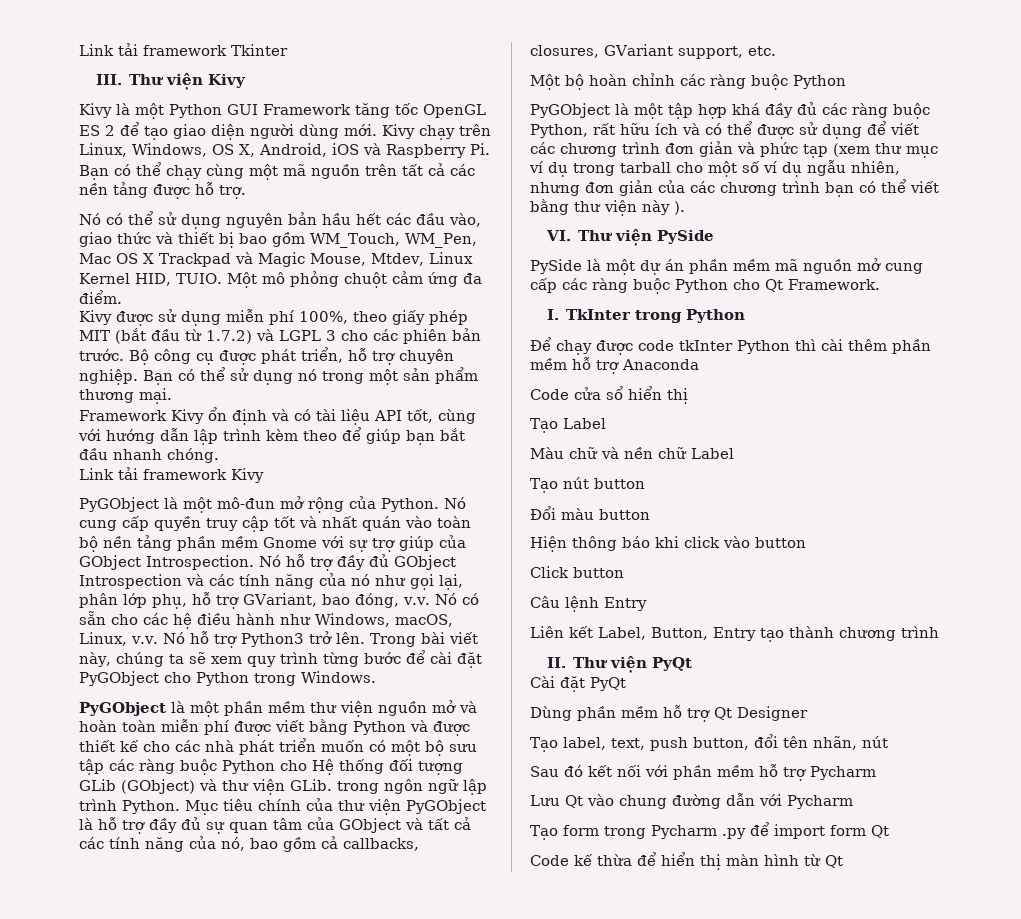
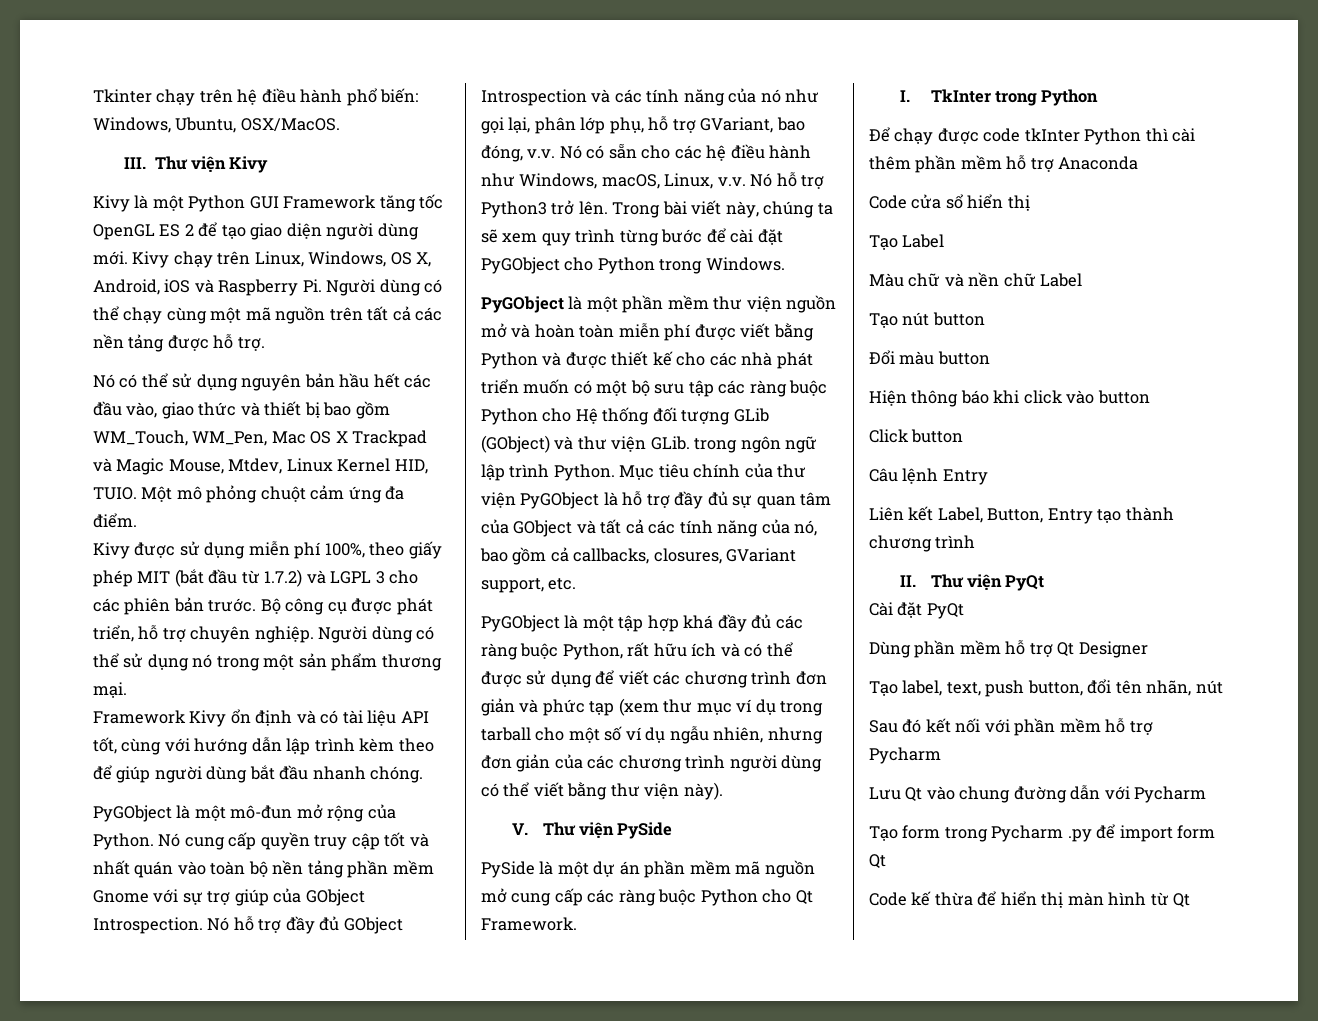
- Link tải framework Tkinter
+ Tkinter chạy trên hệ điều hành phổ biến: Windows, Ubuntu, OSX/MacOS.
- Kivy chạy trên Linux, Windows, OS X, Android, iOS và Raspberry Pi. Bạn có thể chạy cùng một mã nguồn trên tất cả các nền tảng được hỗ trợ.
+ Kivy chạy trên Linux, Windows, OS X, Android, iOS và Raspberry Pi. Người dùng có thể chạy cùng một mã nguồn trên tất cả các nền tảng được hỗ trợ.
- Bạn có thể sử dụng nó trong một sản phẩm thương mại.
+ Người dùng có thể sử dụng nó trong một sản phẩm thương mại.
- Framework Kivy ổn định và có tài liệu API tốt, cùng với hướng dẫn lập trình kèm theo để giúp bạn bắt đầu nhanh chóng.
+ Framework Kivy ổn định và có tài liệu API tốt, cùng với hướng dẫn lập trình kèm theo để giúp người dùng bắt đầu nhanh chóng.
- Link tải framework Kivy
- Một bộ hoàn chỉnh các ràng buộc Python
- PyGObject là một tập hợp khá đầy đủ các ràng buộc Python, rất hữu ích và có thể được sử dụng để viết các chương trình đơn giản và phức tạp (xem thư mục ví dụ trong tarball cho một số ví dụ ngẫu nhiên, nhưng đơn giản của các chương trình bạn có thể viết bằng thư viện này ).
- VI. Thư viện PySide
+ PyGObject là một tập hợp khá đầy đủ các ràng buộc Python, rất hữu ích và có thể được sử dụng để viết các chương trình đơn giản và phức tạp (xem thư mục ví dụ trong tarball cho một số ví dụ ngẫu nhiên, nhưng đơn giản của các chương trình người dùng có thể viết bằng thư viện này).
+ V. Thư viện PySide

